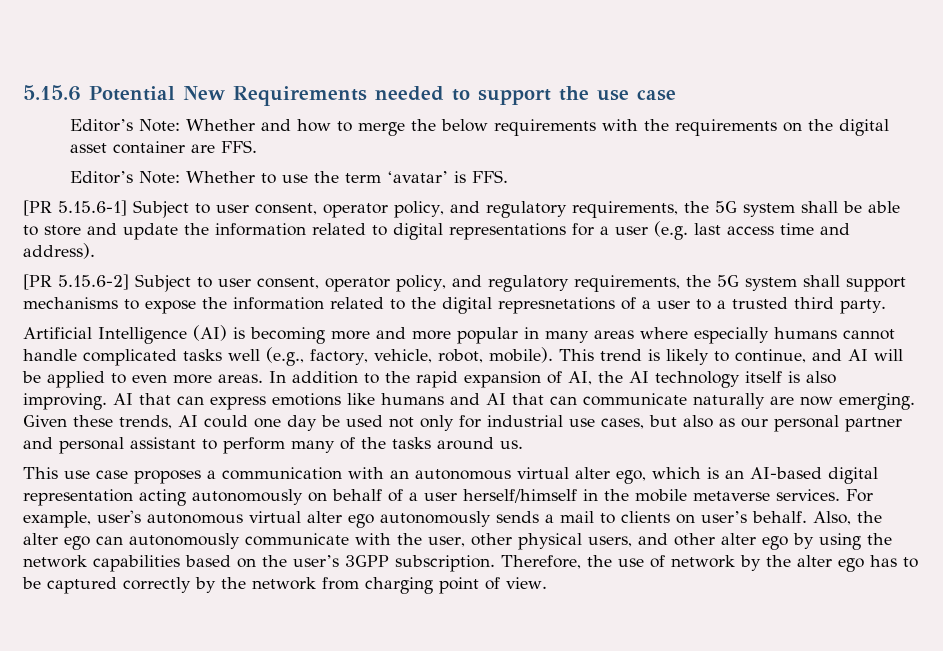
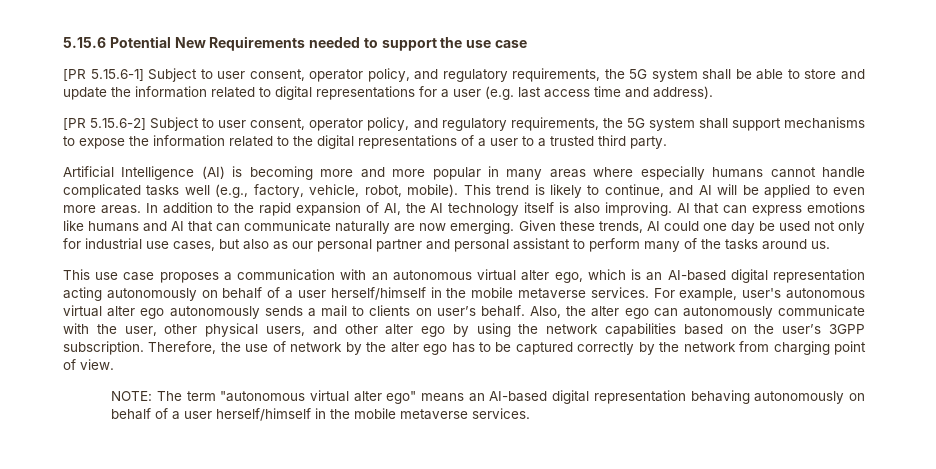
- Editor’s Note: Whether and how to merge the below requirements with the requirements on the digital asset container are FFS.
- Editor’s Note: Whether to use the term ‘avatar’ is FFS.
- [PR 5.15.6-2] Subject to user consent, operator policy, and regulatory requirements, the 5G system shall support mechanisms to expose the information related to the digital represnetations of a user to a trusted third party.
+ [PR 5.15.6-2] Subject to user consent, operator policy, and regulatory requirements, the 5G system shall support mechanisms to expose the information related to the digital representations of a user to a trusted third party.
+ NOTE: The term "autonomous virtual alter ego" means an AI-based digital representation behaving autonomously on behalf of a user herself/himself in the mobile metaverse services.

